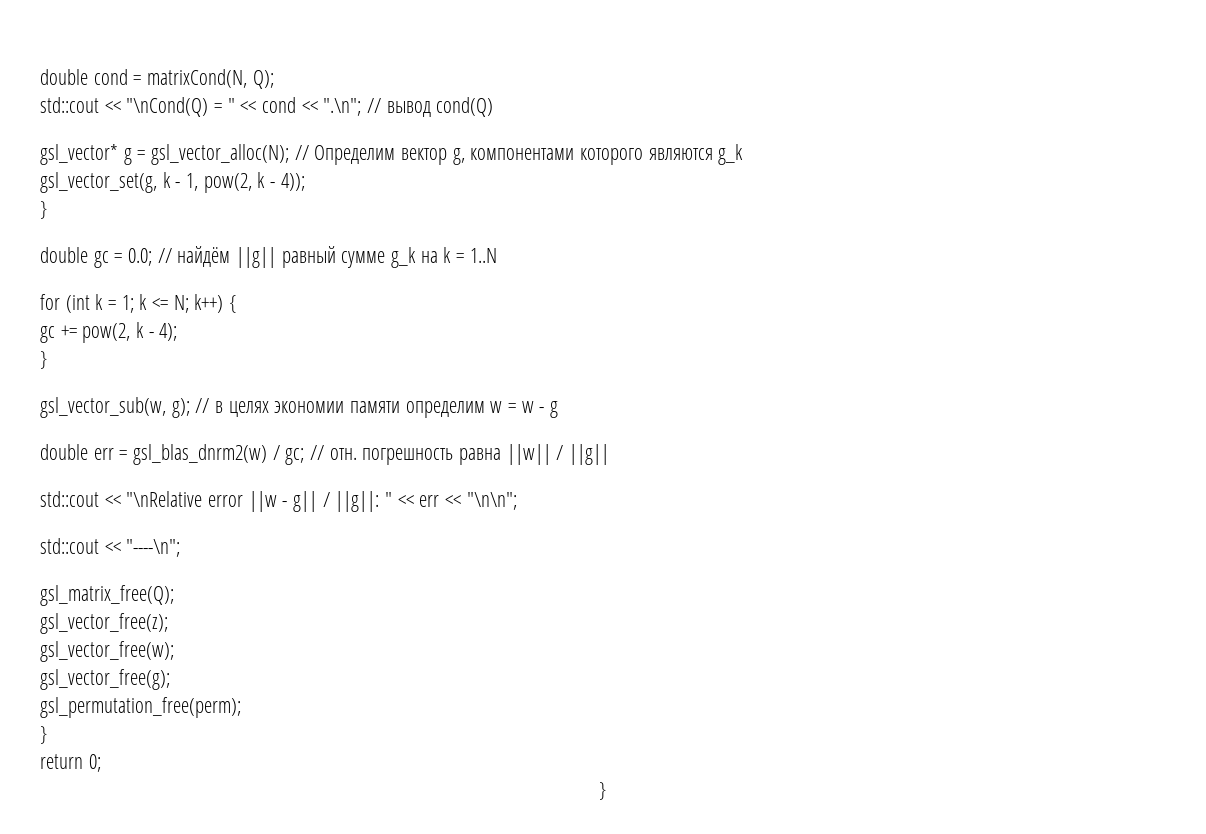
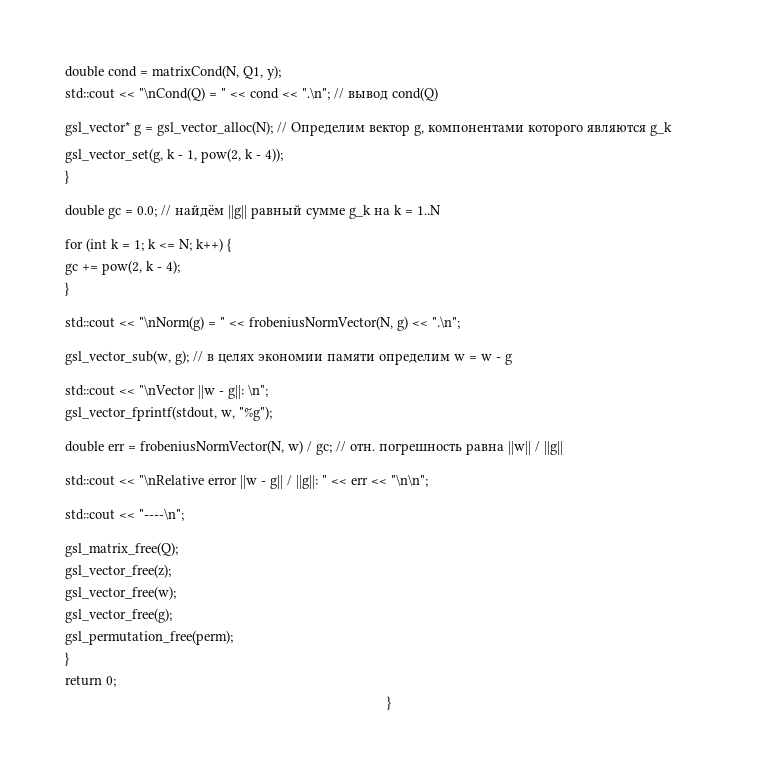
- double cond = matrixCond(N, Q);
+ double cond = matrixCond(N, Q1, y);
+ std::cout << "\nNorm(g) = " << frobeniusNormVector(N, g) << ".\n";
+ std::cout << "\nVector ||w - g||: \n";
+ gsl_vector_fprintf(stdout, w, "%g");
- double err = gsl_blas_dnrm2(w) / gc; // отн. погрешность равна ||w|| / ||g||
+ double err = frobeniusNormVector(N, w) / gc; // отн. погрешность равна ||w|| / ||g||

